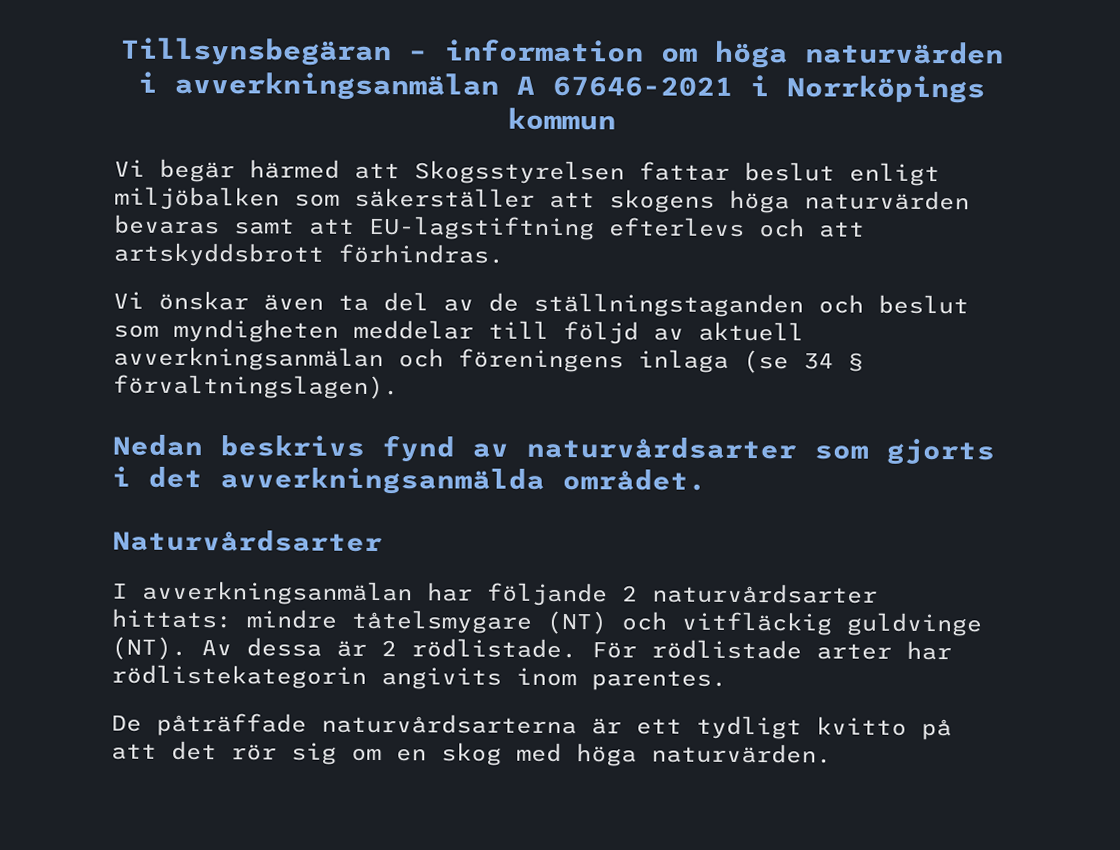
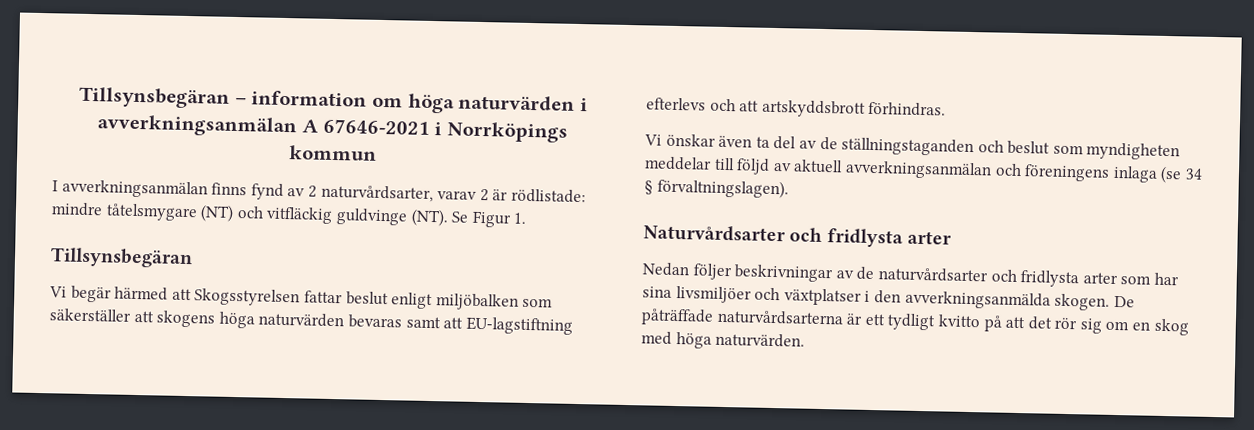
+ I avverkningsanmälan finns fynd av 2 naturvårdsarter, varav 2 är rödlistade: mindre tåtelsmygare (NT) och vitfläckig guldvinge (NT). Se Figur 1.
+ Tillsynsbegäran
- Nedan beskrivs fynd av naturvårdsarter som gjorts i det avverkningsanmälda området.
- Naturvårdsarter
- I avverkningsanmälan har följande 2 naturvårdsarter hittats: mindre tåtelsmygare (NT) och vitfläckig guldvinge (NT). Av dessa är 2 rödlistade. För rödlistade arter har rödlistekategorin angivits inom parentes.
- De påträffade naturvårdsarterna är ett tydligt kvitto på att det rör sig om en skog med höga naturvärden.
+ Naturvårdsarter och fridlysta arter
+ Nedan följer beskrivningar av de naturvårdsarter och fridlysta arter som har sina livsmiljöer och växtplatser i den avverkningsanmälda skogen. De påträffade naturvårdsarterna är ett tydligt kvitto på att det rör sig om en skog med höga naturvärden.

